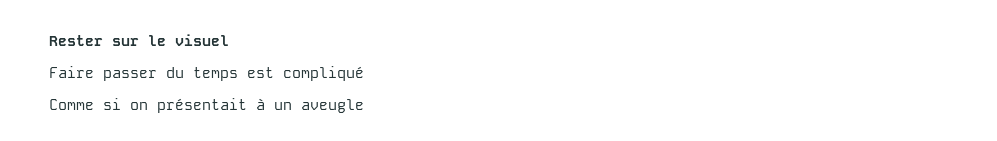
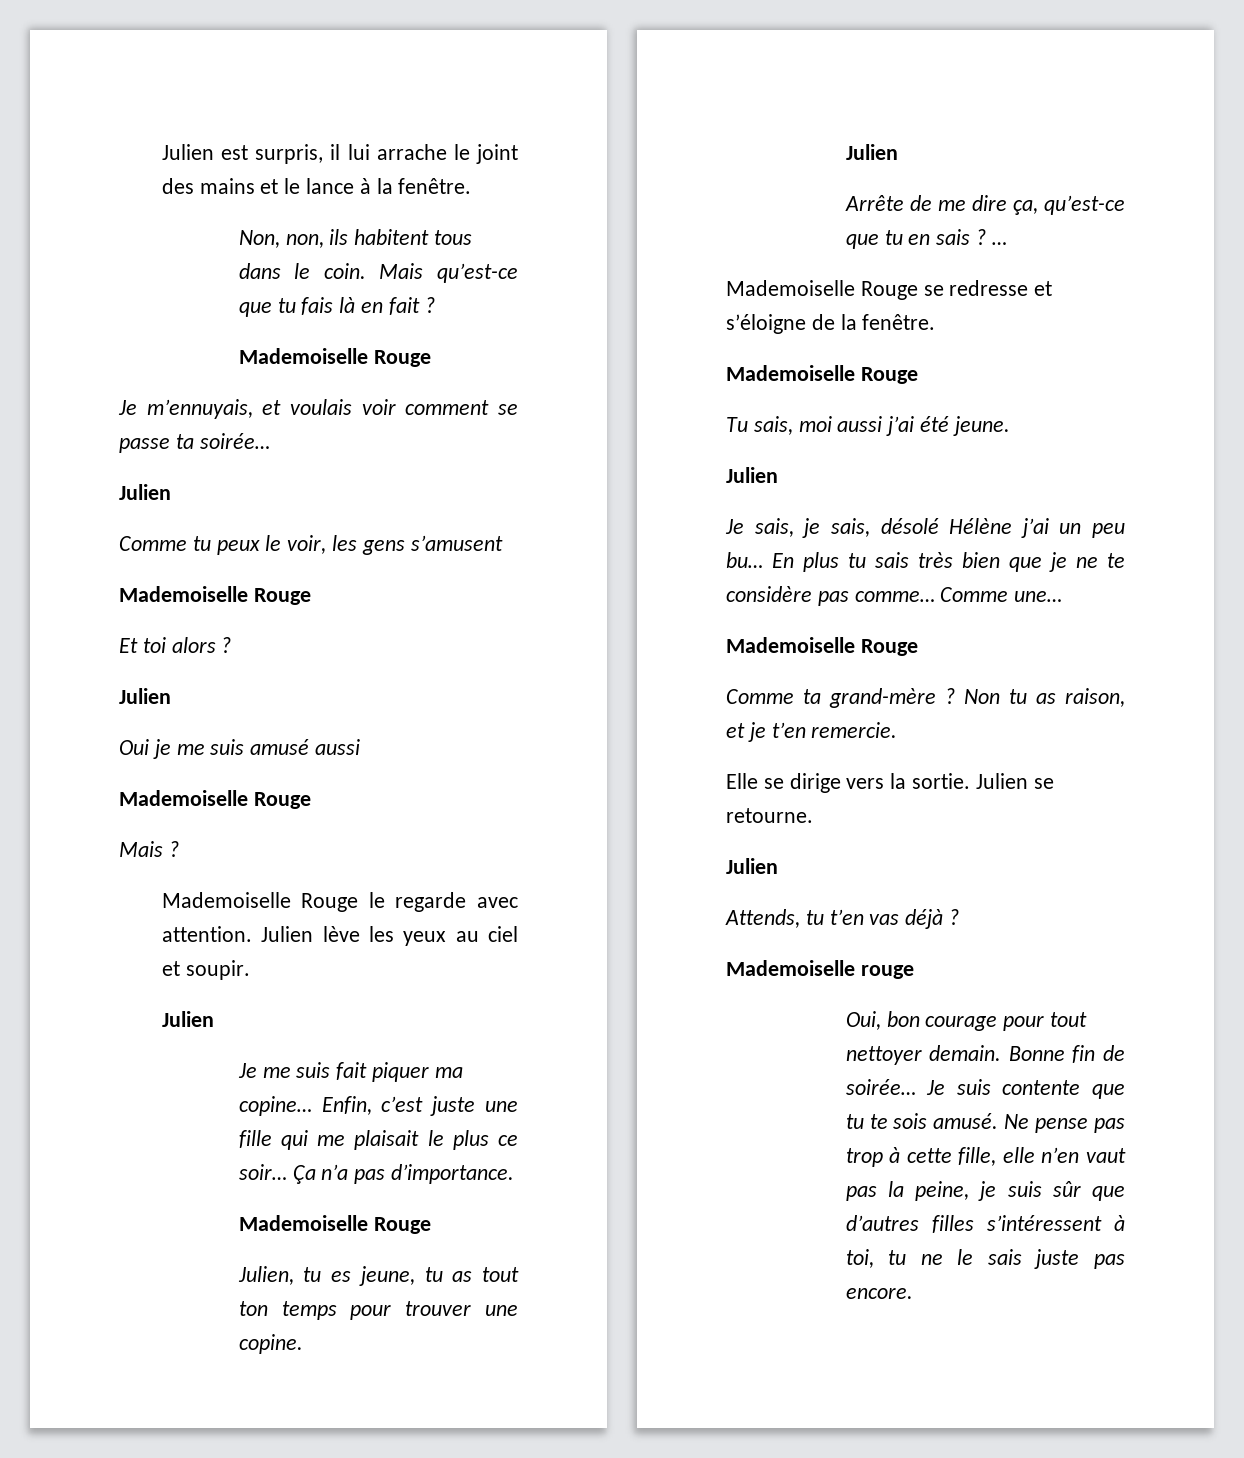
- Rester sur le visuel
- Faire passer du temps est compliqué
- Comme si on présentait à un aveugle
+ Julien est surpris, il lui arrache le joint des mains et le lance à la fenêtre.
+ Non, non, ils habitent tous dans le coin. Mais qu’est-ce que tu fais là en fait ?
+ Mademoiselle Rouge
+ Je m’ennuyais, et voulais voir comment se passe ta soirée…
+ Julien
+ Comme tu peux le voir, les gens s’amusent
+ Mademoiselle Rouge
+ Et toi alors ?
+ Julien
+ Oui je me suis amusé aussi
+ Mademoiselle Rouge
+ Mais ?
+ Mademoiselle Rouge le regarde avec attention. Julien lève les yeux au ciel et soupir.
+ Julien
+ Je me suis fait piquer ma copine… Enfin, c’est juste une fille qui me plaisait le plus ce soir… Ça n’a pas d’importance.
+ Mademoiselle Rouge
+ Julien, tu es jeune, tu as tout ton temps pour trouver une copine.
+ Julien
+ Arrête de me dire ça, qu’est-ce que tu en sais ? …
+ Mademoiselle Rouge se redresse et s’éloigne de la fenêtre.
+ Mademoiselle Rouge
+ Tu sais, moi aussi j’ai été jeune.
+ Julien
+ Je sais, je sais, désolé Hélène j’ai un peu bu… En plus tu sais très bien que je ne te considère pas comme… Comme une…
+ Mademoiselle Rouge
+ Comme ta grand-mère ? Non tu as raison, et je t’en remercie.
+ Elle se dirige vers la sortie. Julien se retourne.
+ Julien
+ Attends, tu t’en vas déjà ?
+ Mademoiselle rouge
+ Oui, bon courage pour tout nettoyer demain. Bonne fin de soirée… Je suis contente que tu te sois amusé. Ne pense pas trop à cette fille, elle n’en vaut pas la peine, je suis sûr que d’autres filles s’intéressent à toi, tu ne le sais juste pas encore.

